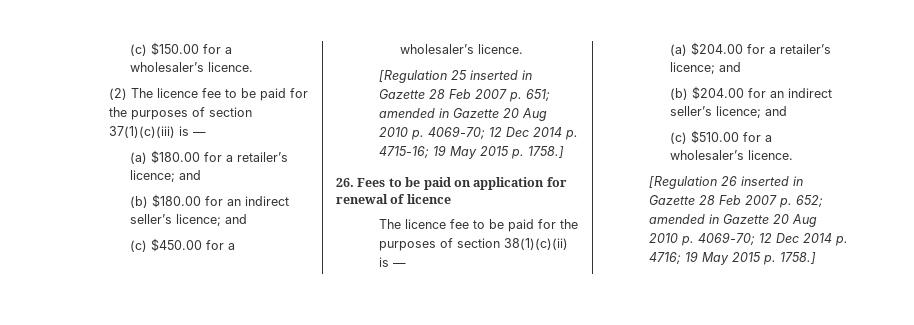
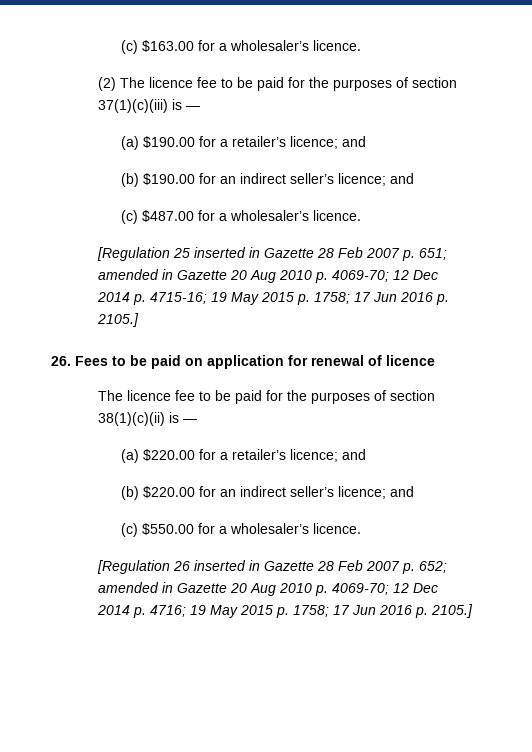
- (c) $150.00 for a wholesaler’s licence.
+ (c) $163.00 for a wholesaler’s licence.
- (a) $180.00 for a retailer’s licence; and
- (b) $180.00 for an indirect seller’s licence; and
- (c) $450.00 for a wholesaler’s licence.
+ (a) $190.00 for a retailer’s licence; and
+ (b) $190.00 for an indirect seller’s licence; and
+ (c) $487.00 for a wholesaler’s licence.
- [Regulation 25 inserted in Gazette 28 Feb 2007 p. 651; amended in Gazette 20 Aug 2010 p. 4069-70; 12 Dec 2014 p. 4715-16; 19 May 2015 p. 1758.]
+ [Regulation 25 inserted in Gazette 28 Feb 2007 p. 651; amended in Gazette 20 Aug 2010 p. 4069-70; 12 Dec 2014 p. 4715-16; 19 May 2015 p. 1758; 17 Jun 2016 p. 2105.]
- (a) $204.00 for a retailer’s licence; and
- (b) $204.00 for an indirect seller’s licence; and
- (c) $510.00 for a wholesaler’s licence.
+ (a) $220.00 for a retailer’s licence; and
+ (b) $220.00 for an indirect seller’s licence; and
+ (c) $550.00 for a wholesaler’s licence.
- [Regulation 26 inserted in Gazette 28 Feb 2007 p. 652; amended in Gazette 20 Aug 2010 p. 4069-70; 12 Dec 2014 p. 4716; 19 May 2015 p. 1758.]
+ [Regulation 26 inserted in Gazette 28 Feb 2007 p. 652; amended in Gazette 20 Aug 2010 p. 4069-70; 12 Dec 2014 p. 4716; 19 May 2015 p. 1758; 17 Jun 2016 p. 2105.]

